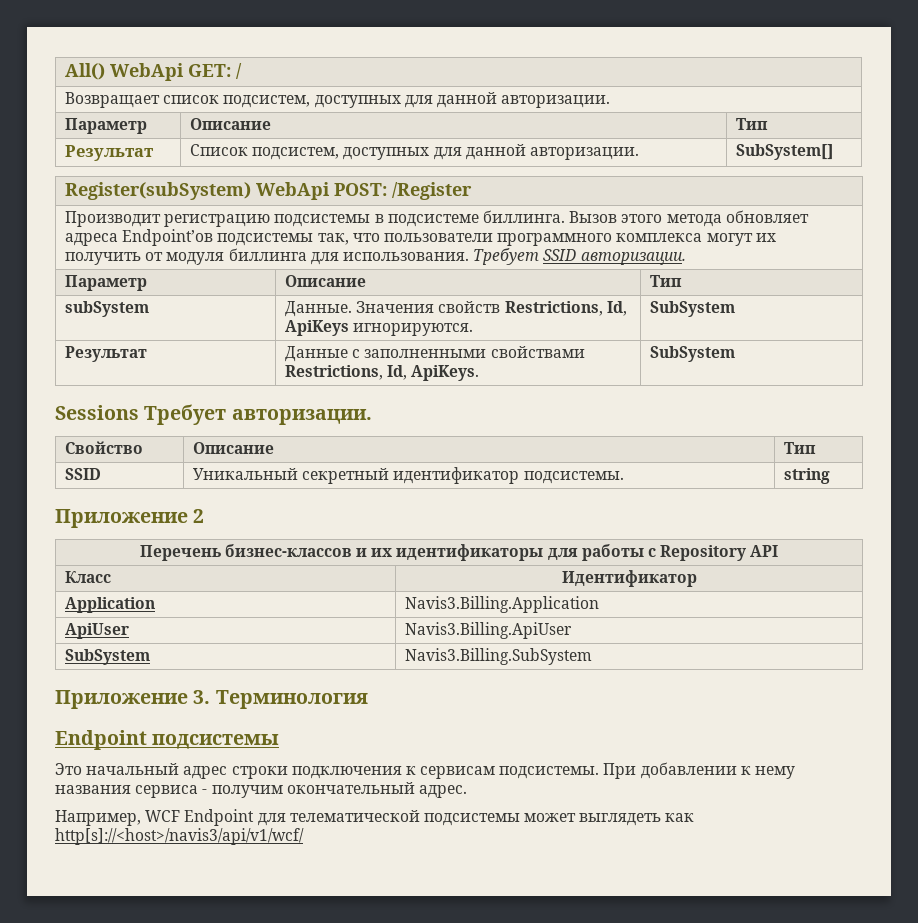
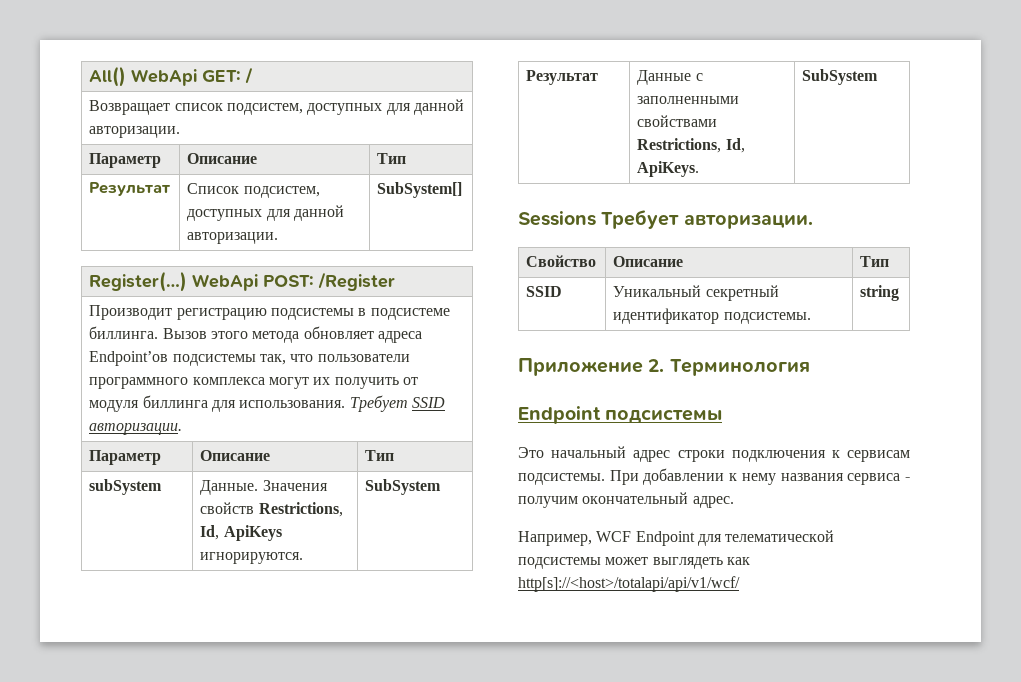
- Register(subSystem) WebApi POST: /Register
+ Register(…) WebApi POST: /Register
- Приложение 2
- Перечень бизнес-классов и их идентификаторы для работы с Repository API
- Класс | Идентификатор
- Application | Navis3.Billing.Application
- ApiUser | Navis3.Billing.ApiUser
- SubSystem | Navis3.Billing.SubSystem
- Приложение 3. Терминология
+ Приложение 2. Терминология
- Например, WCF Endpoint для телематической подсистемы может выглядеть как http[s]://<host>/navis3/api/v1/wcf/
+ Например, WCF Endpoint для телематической подсистемы может выглядеть как http[s]://<host>/totalapi/api/v1/wcf/

